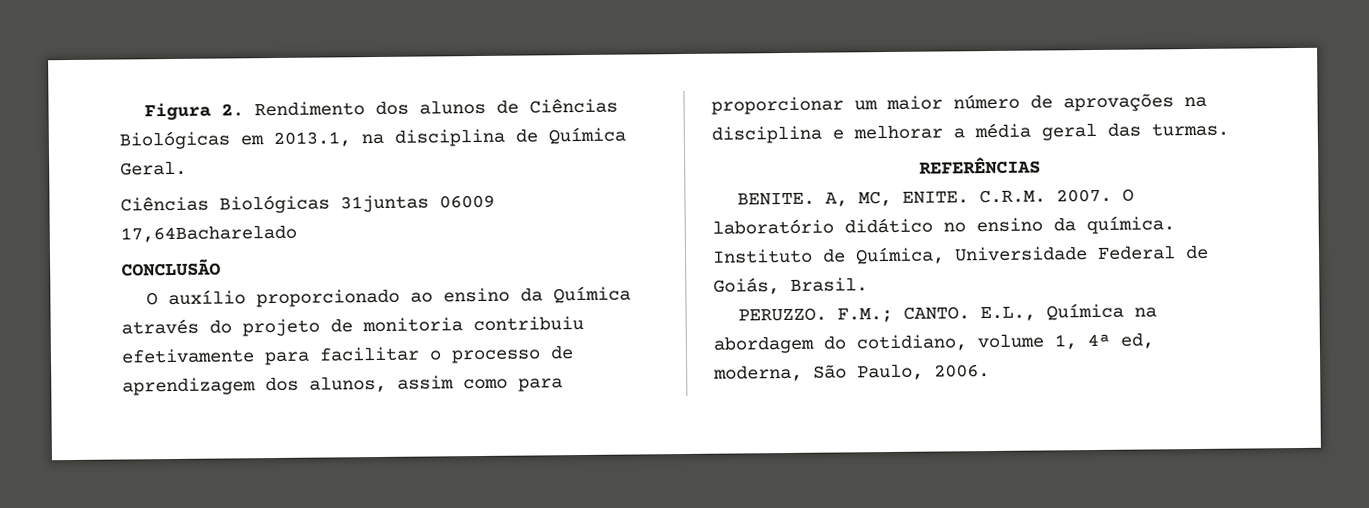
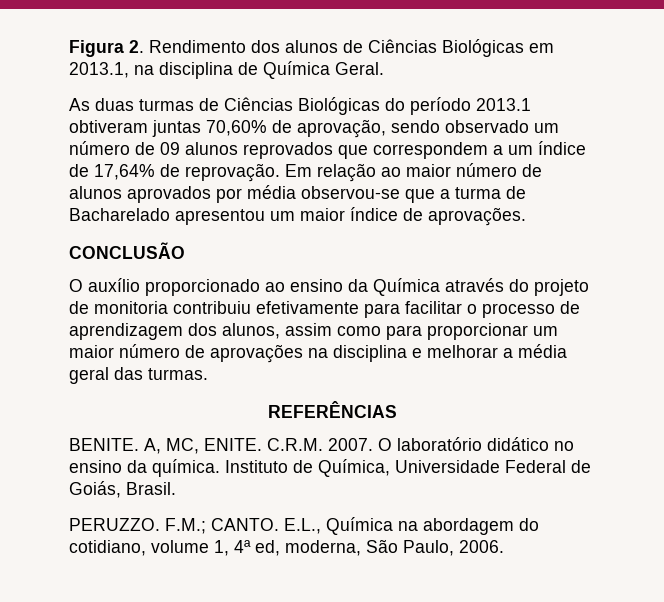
- Ciências Biológicas 31juntas 06009 17,64Bacharelado
+ As duas turmas de Ciências Biológicas do período 2013.1 obtiveram juntas 70,60% de aprovação, sendo observado um número de 09 alunos reprovados que correspondem a um índice de 17,64% de reprovação. Em relação ao maior número de alunos aprovados por média observou-se que a turma de Bacharelado apresentou um maior índice de aprovações.

